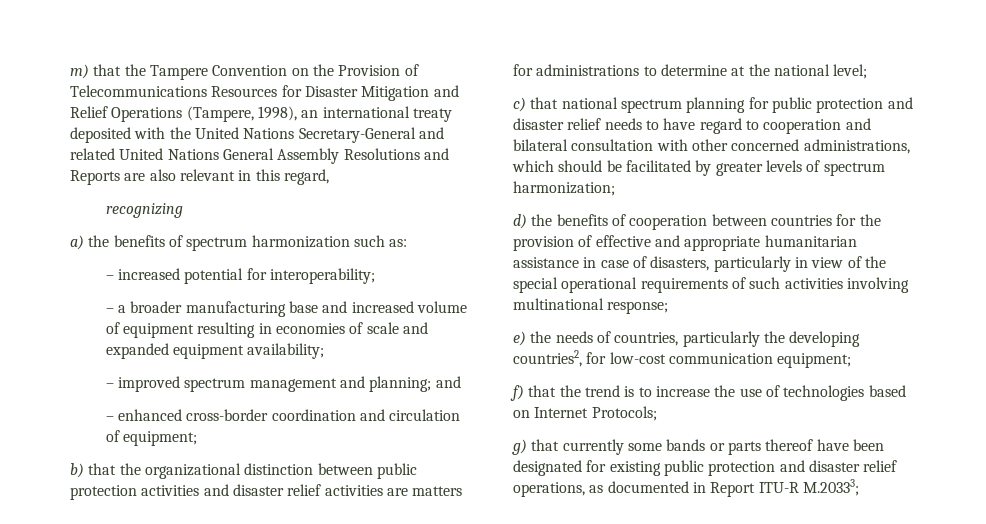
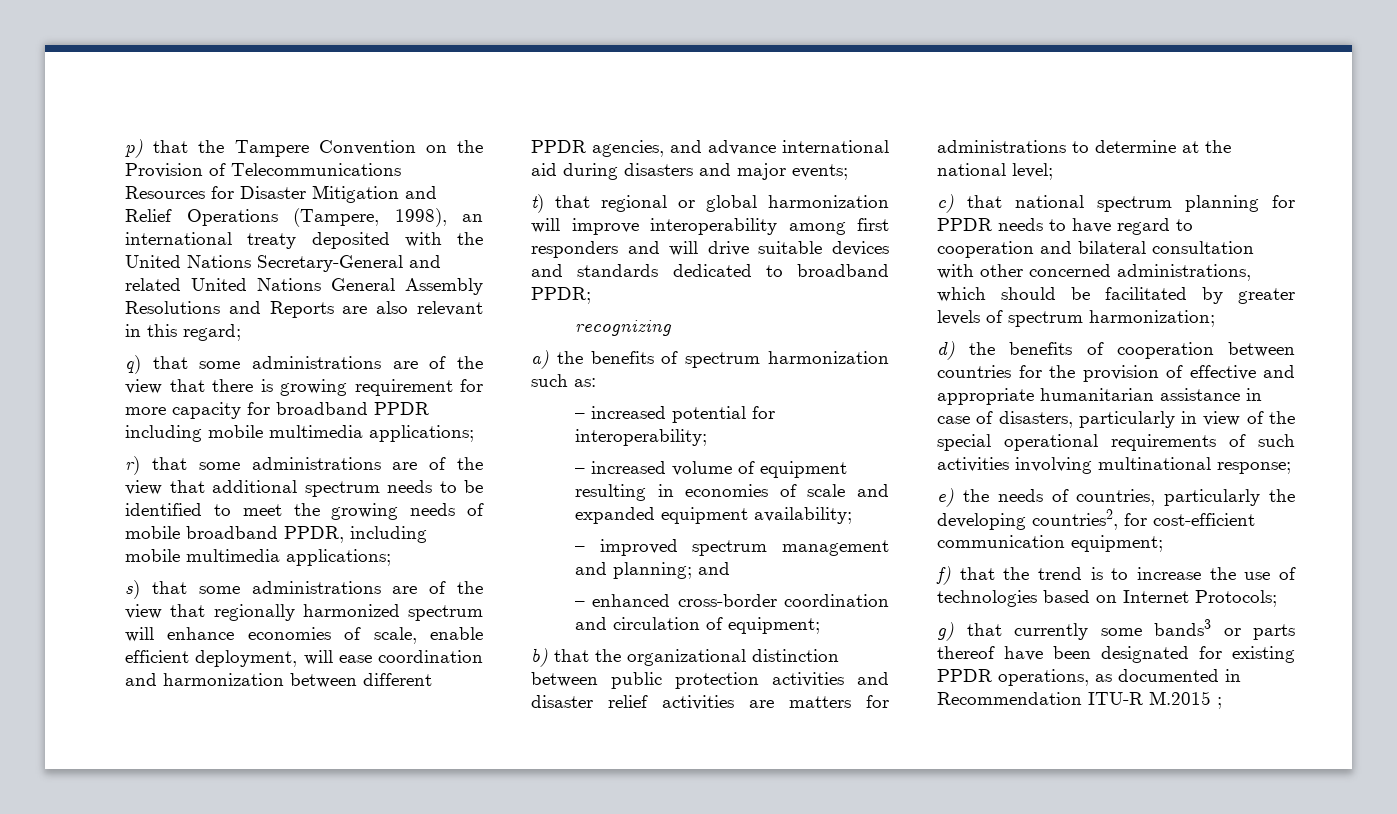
- m) that the Tampere Convention on the Provision of Telecommunications Resources for Disaster Mitigation and Relief Operations (Tampere, 1998), an international treaty deposited with the United Nations Secretary-General and related United Nations General Assembly Resolutions and Reports are also relevant in this regard,
+ p) that the Tampere Convention on the Provision of Telecommunications Resources for Disaster Mitigation and Relief Operations (Tampere, 1998), an international treaty deposited with the United Nations Secretary-General and related United Nations General Assembly Resolutions and Reports are also relevant in this regard;
+ q) that some administrations are of the view that there is growing requirement for more capacity for broadband PPDR including mobile multimedia applications;
+ r) that some administrations are of the view that additional spectrum needs to be identified to meet the growing needs of mobile broadband PPDR, including mobile multimedia applications;
+ s) that some administrations are of the view that regionally harmonized spectrum will enhance economies of scale, enable efficient deployment, will ease coordination and harmonization between different PPDR agencies, and advance international aid during disasters and major events;
+ t) that regional or global harmonization will improve interoperability among first responders and will drive suitable devices and standards dedicated to broadband PPDR;
- – a broader manufacturing base and increased volume of equipment resulting in economies of scale and expanded equipment availability;
+ – increased volume of equipment resulting in economies of scale and expanded equipment availability;
- c) that national spectrum planning for public protection and disaster relief needs to have regard to cooperation and bilateral consultation with other concerned administrations, which should be facilitated by greater levels of spectrum harmonization;
+ c) that national spectrum planning for PPDR needs to have regard to cooperation and bilateral consultation with other concerned administrations, which should be facilitated by greater levels of spectrum harmonization;
- e) the needs of countries, particularly the developing countries2, for low-cost communication equipment;
+ e) the needs of countries, particularly the developing countries2, for cost-efficient communication equipment;
- g) that currently some bands or parts thereof have been designated for existing public protection and disaster relief operations, as documented in Report ITU-R M.20333;
+ g) that currently some bands3 or parts thereof have been designated for existing PPDR operations, as documented in Recommendation ITU-R M.2015 ;

